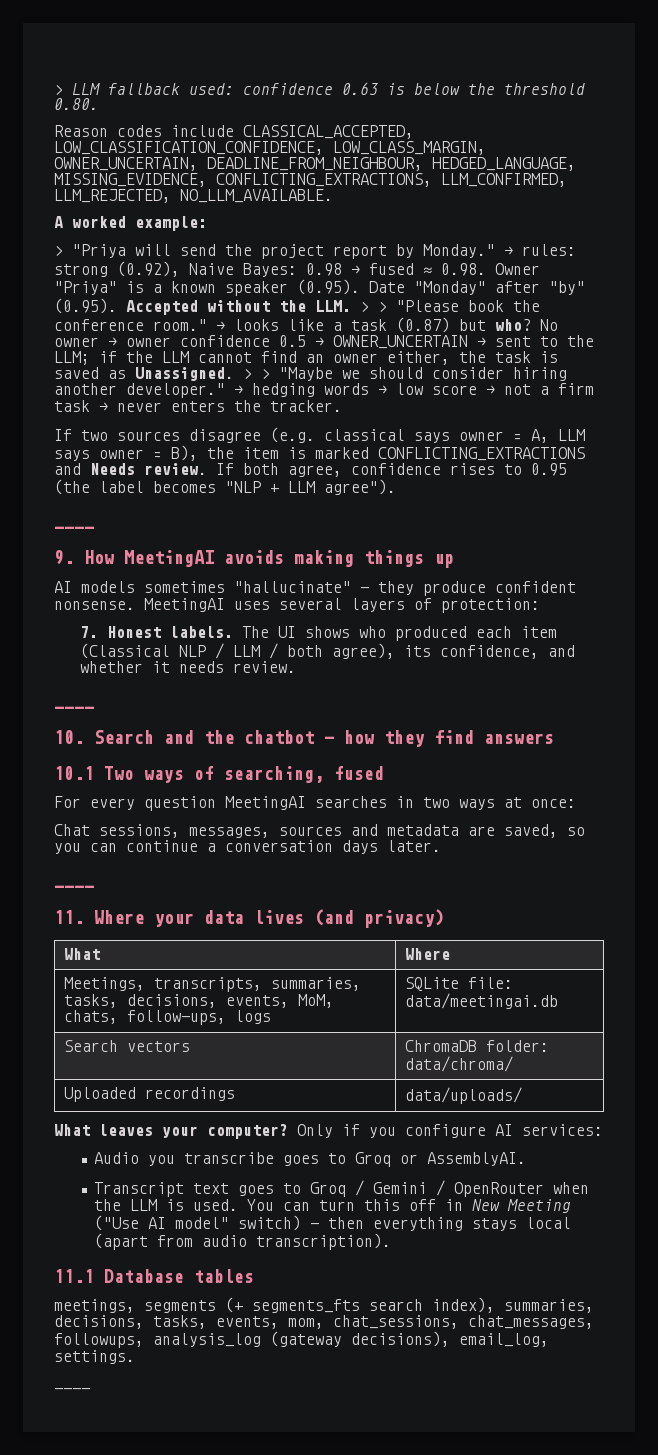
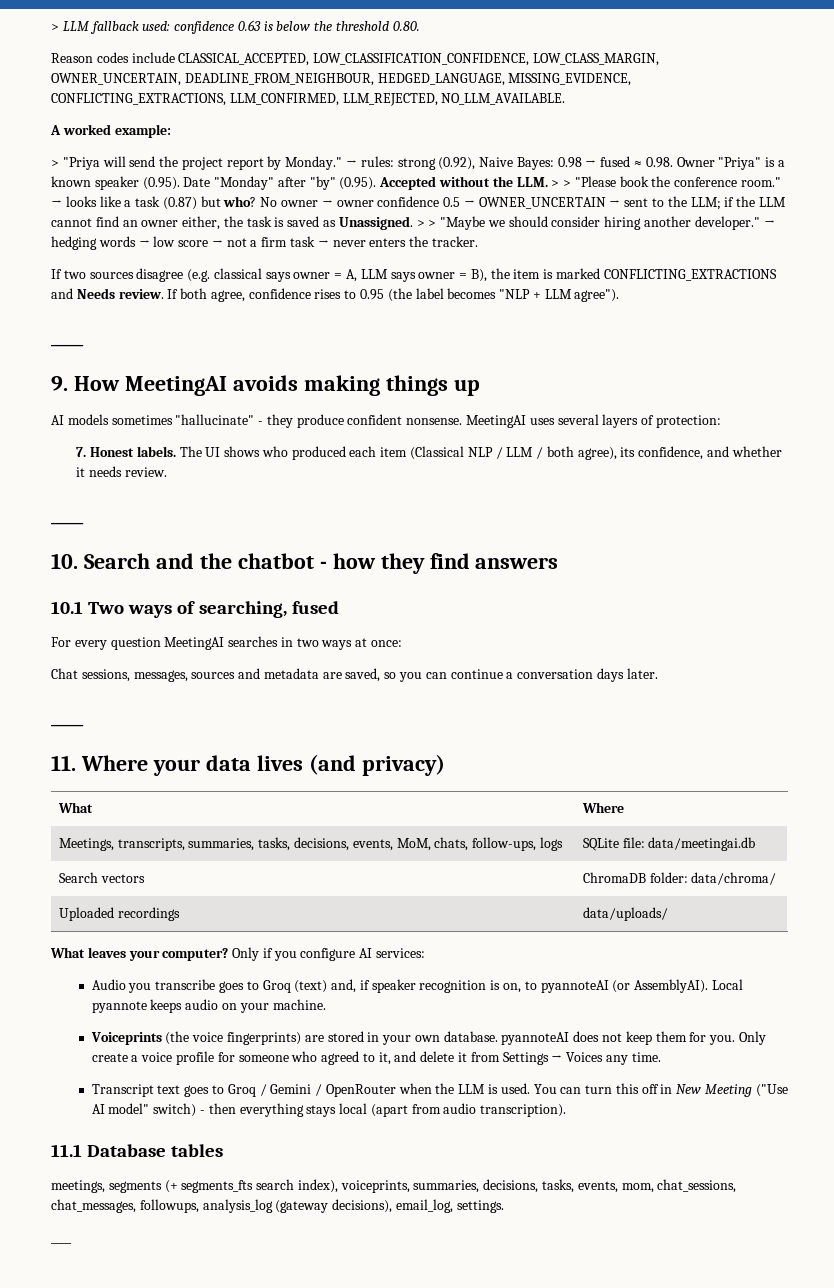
- Audio you transcribe goes to Groq or AssemblyAI.
+ Audio you transcribe goes to Groq (text) and, if speaker recognition is on, to pyannoteAI (or AssemblyAI). Local pyannote keeps audio on your machine.
+ Voiceprints (the voice fingerprints) are stored in your own database. pyannoteAI does not keep them for you. Only create a voice profile for someone who agreed to it, and delete it from Settings → Voices any time.
- meetings, segments (+ segments_fts search index), summaries, decisions, tasks, events, mom, chat_sessions, chat_messages, followups, analysis_log (gateway decisions), email_log, settings.
+ meetings, segments (+ segments_fts search index), voiceprints, summaries, decisions, tasks, events, mom, chat_sessions, chat_messages, followups, analysis_log (gateway decisions), email_log, settings.

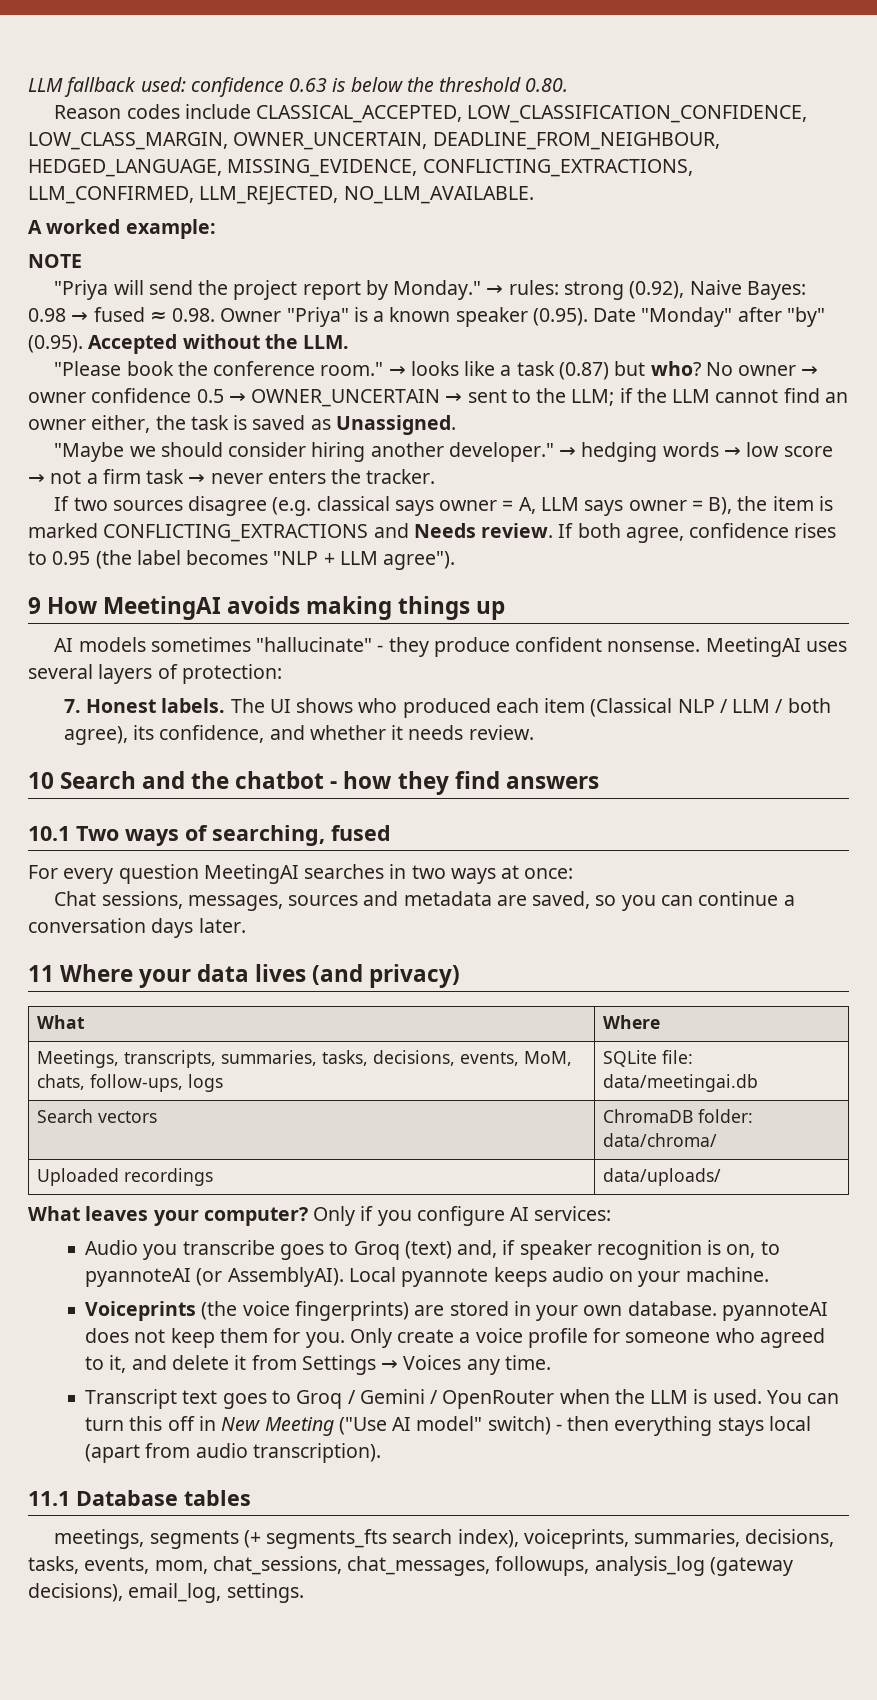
- > LLM fallback used: confidence 0.63 is below the threshold 0.80.
+ LLM fallback used: confidence 0.63 is below the threshold 0.80.
- > "Priya will send the project report by Monday."
+ NOTE
+ "Priya will send the project report by Monday."
- → rules: strong (0.92), Naive Bayes: 0.98 → fused ≈ 0.98. Owner "Priya" is a known speaker (0.95). Date "Monday" after "by" (0.95). Accepted without the LLM. > > "Please book the conference room."
+ → rules: strong (0.92), Naive Bayes: 0.98 → fused ≈ 0.98. Owner "Priya" is a known speaker (0.95). Date "Monday" after "by" (0.95). Accepted without the LLM.
+ "Please book the conference room."
- No owner → owner confidence 0.5 → OWNER_UNCERTAIN → sent to the LLM; if the LLM cannot find an owner either, the task is saved as Unassigned. > > "Maybe we should consider hiring another developer."
+ No owner → owner confidence 0.5 → OWNER_UNCERTAIN → sent to the LLM; if the LLM cannot find an owner either, the task is saved as Unassigned.
+ "Maybe we should consider hiring another developer."
  If both agree, confidence rises to 0.95 (the label becomes "NLP + LLM agree").
- ____
- 9. How MeetingAI avoids making things up
+ 9 How MeetingAI avoids making things up
  The UI shows who produced each item (Classical NLP / LLM / both agree), its confidence, and whether it needs review.
- ____
- 10. Search and the chatbot - how they find answers
+ 10 Search and the chatbot - how they find answers
  Chat sessions, messages, sources and metadata are saved, so you can continue a conversation days later.
- ____
- 11. Where your data lives (and privacy)
+ 11 Where your data lives (and privacy)
  meetings, segments (+ segments_fts search index), voiceprints, summaries, decisions, tasks, events, mom, chat_sessions, chat_messages, followups, analysis_log (gateway decisions), email_log, settings.
- ____

